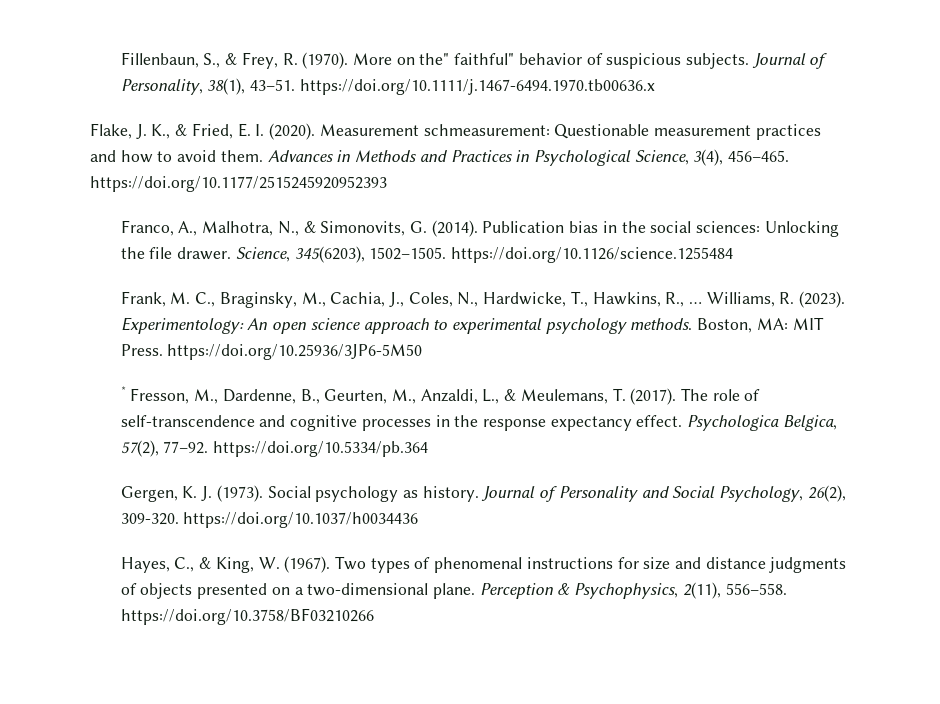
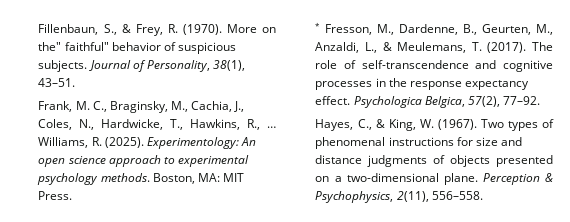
- Journal of Personality, 38(1), 43–51. https://doi.org/10.1111/j.1467-6494.1970.tb00636.x
- Flake, J. K., & Fried, E. I. (2020). Measurement schmeasurement: Questionable measurement practices and how to avoid them. Advances in Methods and Practices in Psychological Science, 3(4), 456–465. https://doi.org/10.1177/2515245920952393
- Franco, A., Malhotra, N., & Simonovits, G. (2014). Publication bias in the social sciences: Unlocking the file drawer. Science, 345(6203), 1502–1505. https://doi.org/10.1126/science.1255484
+ Journal of Personality, 38(1), 43–51.
- Williams, R. (2023).
+ Williams, R. (2025).
- Boston, MA: MIT Press. https://doi.org/10.25936/3JP6-5M50
+ Boston, MA: MIT Press.
- Psychologica Belgica, 57(2), 77–92. https://doi.org/10.5334/pb.364
- Gergen, K. J. (1973). Social psychology as history. Journal of Personality and Social Psychology, 26(2), 309-320. https://doi.org/10.1037/h0034436
+ Psychologica Belgica, 57(2), 77–92.
- Perception & Psychophysics, 2(11), 556–558. https://doi.org/10.3758/BF03210266
+ Perception & Psychophysics, 2(11), 556–558.

